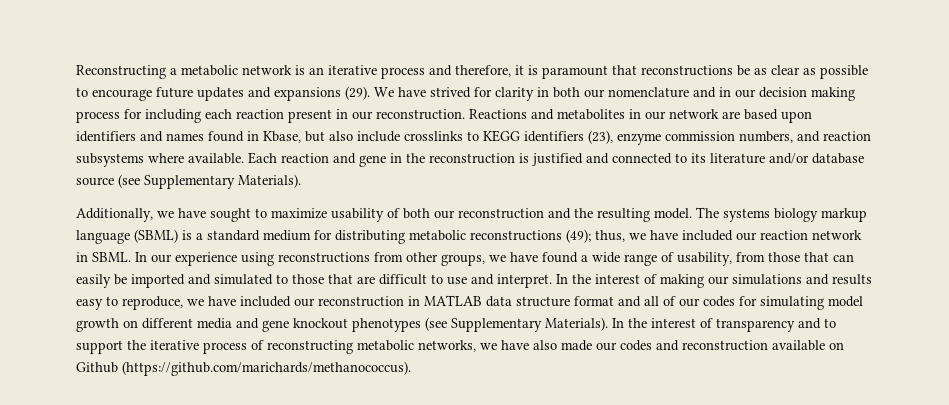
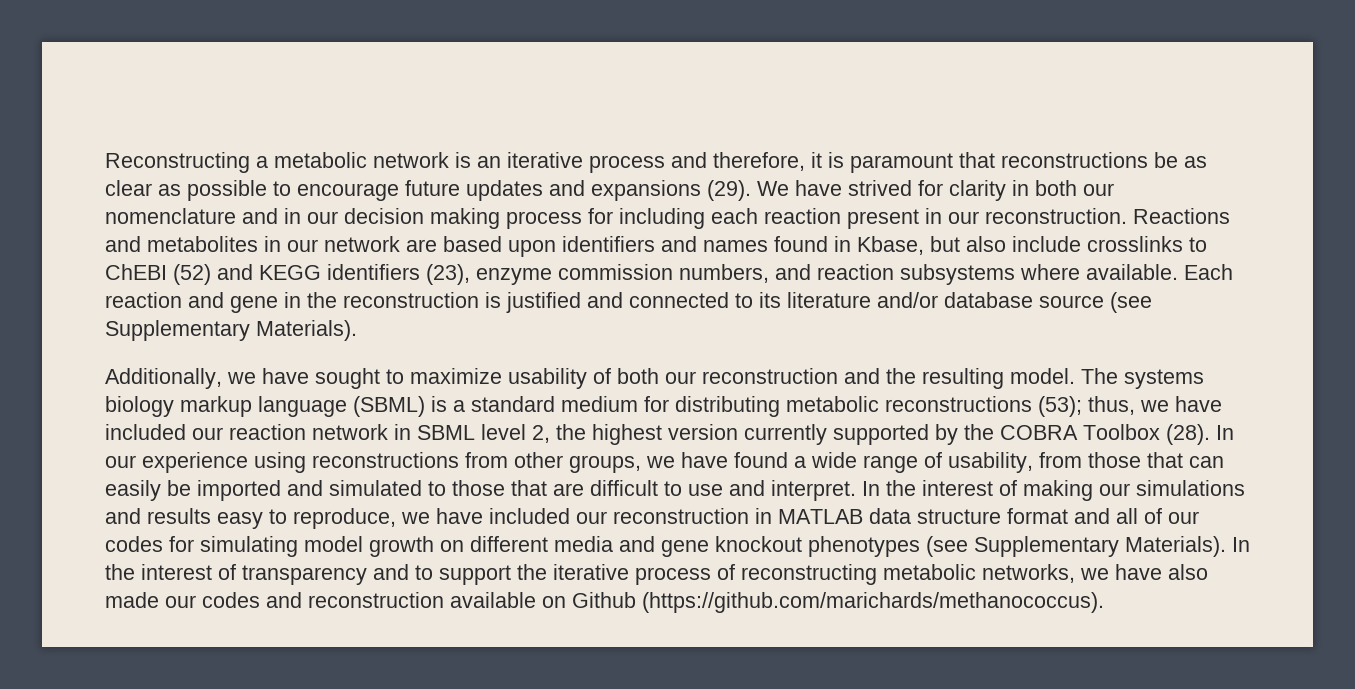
- Reactions and metabolites in our network are based upon identifiers and names found in Kbase, but also include crosslinks to KEGG identifiers (23), enzyme commission numbers, and reaction subsystems where available.
+ Reactions and metabolites in our network are based upon identifiers and names found in Kbase, but also include crosslinks to ChEBI (52) and KEGG identifiers (23), enzyme commission numbers, and reaction subsystems where available.
- The systems biology markup language (SBML) is a standard medium for distributing metabolic reconstructions (49); thus, we have included our reaction network in SBML.
+ The systems biology markup language (SBML) is a standard medium for distributing metabolic reconstructions (53); thus, we have included our reaction network in SBML level 2, the highest version currently supported by the COBRA Toolbox (28).

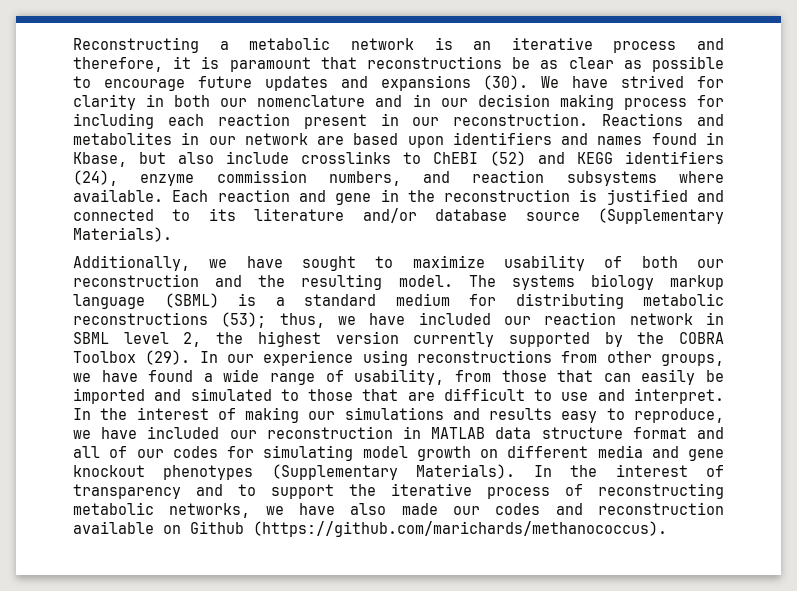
- Reconstructing a metabolic network is an iterative process and therefore, it is paramount that reconstructions be as clear as possible to encourage future updates and expansions (29).
+ Reconstructing a metabolic network is an iterative process and therefore, it is paramount that reconstructions be as clear as possible to encourage future updates and expansions (30).
- Reactions and metabolites in our network are based upon identifiers and names found in Kbase, but also include crosslinks to ChEBI (52) and KEGG identifiers (23), enzyme commission numbers, and reaction subsystems where available.
+ Reactions and metabolites in our network are based upon identifiers and names found in Kbase, but also include crosslinks to ChEBI (52) and KEGG identifiers (24), enzyme commission numbers, and reaction subsystems where available.
- Each reaction and gene in the reconstruction is justified and connected to its literature and/or database source (see Supplementary Materials).
+ Each reaction and gene in the reconstruction is justified and connected to its literature and/or database source (Supplementary Materials).
- The systems biology markup language (SBML) is a standard medium for distributing metabolic reconstructions (53); thus, we have included our reaction network in SBML level 2, the highest version currently supported by the COBRA Toolbox (28).
+ The systems biology markup language (SBML) is a standard medium for distributing metabolic reconstructions (53); thus, we have included our reaction network in SBML level 2, the highest version currently supported by the COBRA Toolbox (29).
- In the interest of making our simulations and results easy to reproduce, we have included our reconstruction in MATLAB data structure format and all of our codes for simulating model growth on different media and gene knockout phenotypes (see Supplementary Materials).
+ In the interest of making our simulations and results easy to reproduce, we have included our reconstruction in MATLAB data structure format and all of our codes for simulating model growth on different media and gene knockout phenotypes (Supplementary Materials).

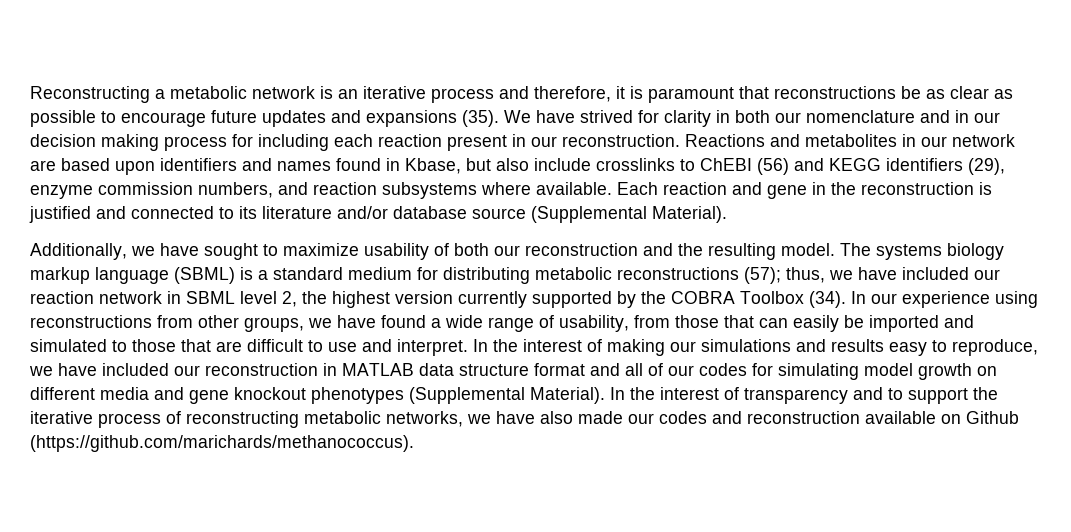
- Reconstructing a metabolic network is an iterative process and therefore, it is paramount that reconstructions be as clear as possible to encourage future updates and expansions (30).
+ Reconstructing a metabolic network is an iterative process and therefore, it is paramount that reconstructions be as clear as possible to encourage future updates and expansions (35).
- Reactions and metabolites in our network are based upon identifiers and names found in Kbase, but also include crosslinks to ChEBI (52) and KEGG identifiers (24), enzyme commission numbers, and reaction subsystems where available.
+ Reactions and metabolites in our network are based upon identifiers and names found in Kbase, but also include crosslinks to ChEBI (56) and KEGG identifiers (29), enzyme commission numbers, and reaction subsystems where available.
- Each reaction and gene in the reconstruction is justified and connected to its literature and/or database source (Supplementary Materials).
+ Each reaction and gene in the reconstruction is justified and connected to its literature and/or database source (Supplemental Material).
- The systems biology markup language (SBML) is a standard medium for distributing metabolic reconstructions (53); thus, we have included our reaction network in SBML level 2, the highest version currently supported by the COBRA Toolbox (29).
+ The systems biology markup language (SBML) is a standard medium for distributing metabolic reconstructions (57); thus, we have included our reaction network in SBML level 2, the highest version currently supported by the COBRA Toolbox (34).
- In the interest of making our simulations and results easy to reproduce, we have included our reconstruction in MATLAB data structure format and all of our codes for simulating model growth on different media and gene knockout phenotypes (Supplementary Materials).
+ In the interest of making our simulations and results easy to reproduce, we have included our reconstruction in MATLAB data structure format and all of our codes for simulating model growth on different media and gene knockout phenotypes (Supplemental Material).

